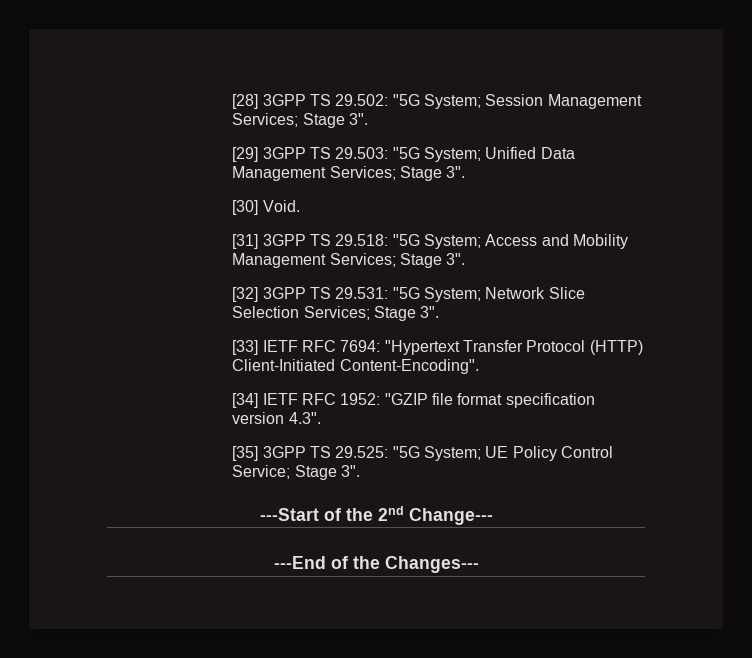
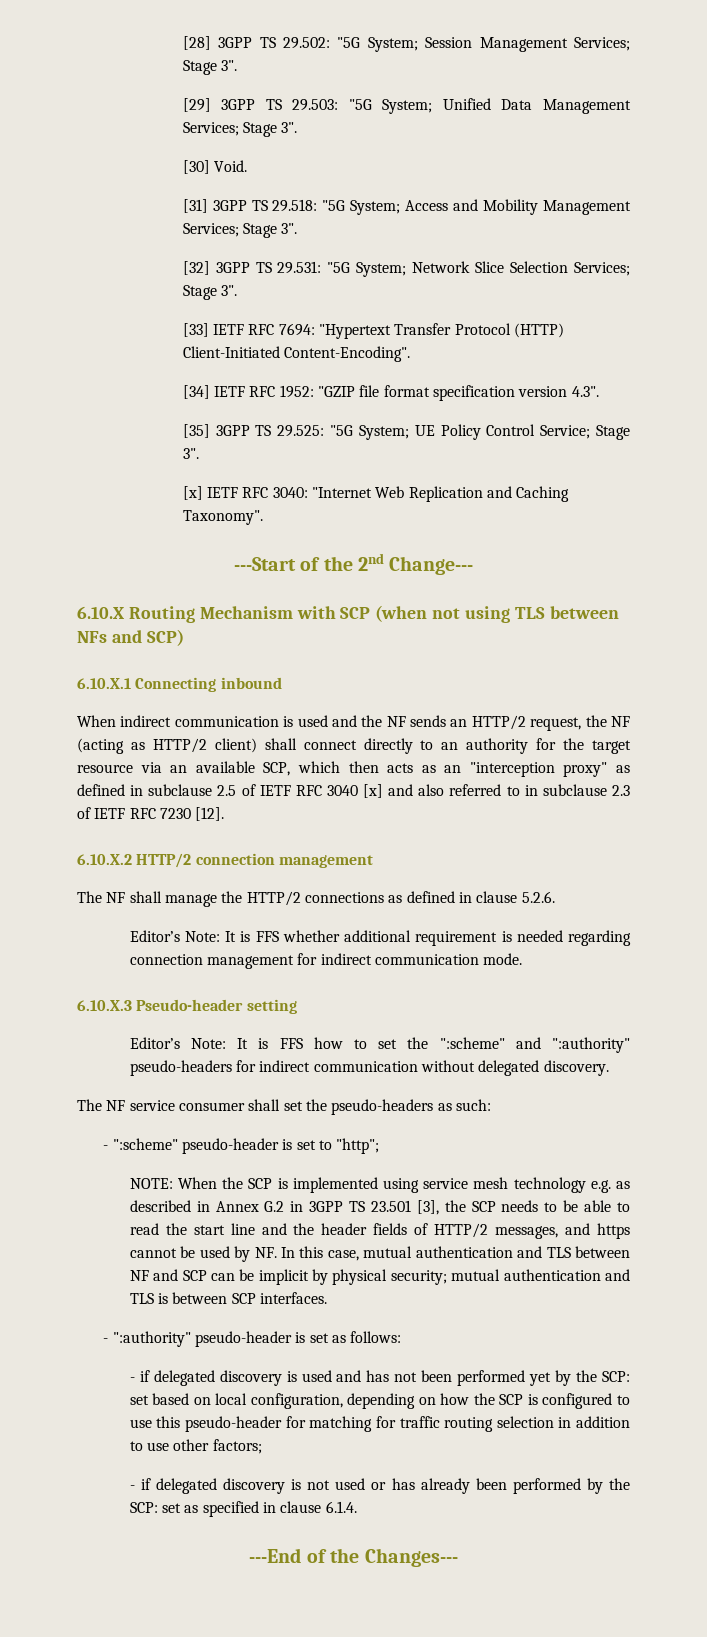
+ [x] IETF RFC 3040: "Internet Web Replication and Caching Taxonomy".
+ 6.10.X Routing Mechanism with SCP (when not using TLS between NFs and SCP)
+ 6.10.X.1 Connecting inbound
+ When indirect communication is used and the NF sends an HTTP/2 request, the NF (acting as HTTP/2 client) shall connect directly to an authority for the target resource via an available SCP, which then acts as an "interception proxy" as defined in subclause 2.5 of IETF RFC 3040 [x] and also referred to in subclause 2.3 of IETF RFC 7230 [12].
+ 6.10.X.2 HTTP/2 connection management
+ The NF shall manage the HTTP/2 connections as defined in clause 5.2.6.
+ Editor’s Note: It is FFS whether additional requirement is needed regarding connection management for indirect communication mode.
+ 6.10.X.3 Pseudo-header setting
+ Editor’s Note: It is FFS how to set the ":scheme" and ":authority" pseudo-headers for indirect communication without delegated discovery.
+ The NF service consumer shall set the pseudo-headers as such:
+ - ":scheme" pseudo-header is set to "http";
+ NOTE: When the SCP is implemented using service mesh technology e.g. as described in Annex G.2 in 3GPP TS 23.501 [3], the SCP needs to be able to read the start line and the header fields of HTTP/2 messages, and https cannot be used by NF. In this case, mutual authentication and TLS between NF and SCP can be implicit by physical security; mutual authentication and TLS is between SCP interfaces.
+ - ":authority" pseudo-header is set as follows:
+ - if delegated discovery is used and has not been performed yet by the SCP: set based on local configuration, depending on how the SCP is configured to use this pseudo-header for matching for traffic routing selection in addition to use other factors;
+ - if delegated discovery is not used or has already been performed by the SCP: set as specified in clause 6.1.4.

